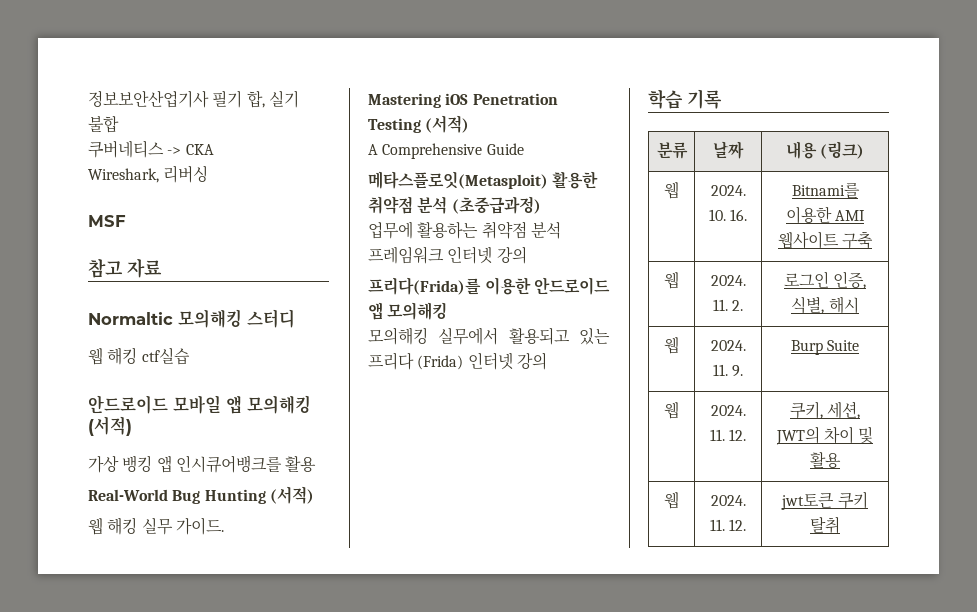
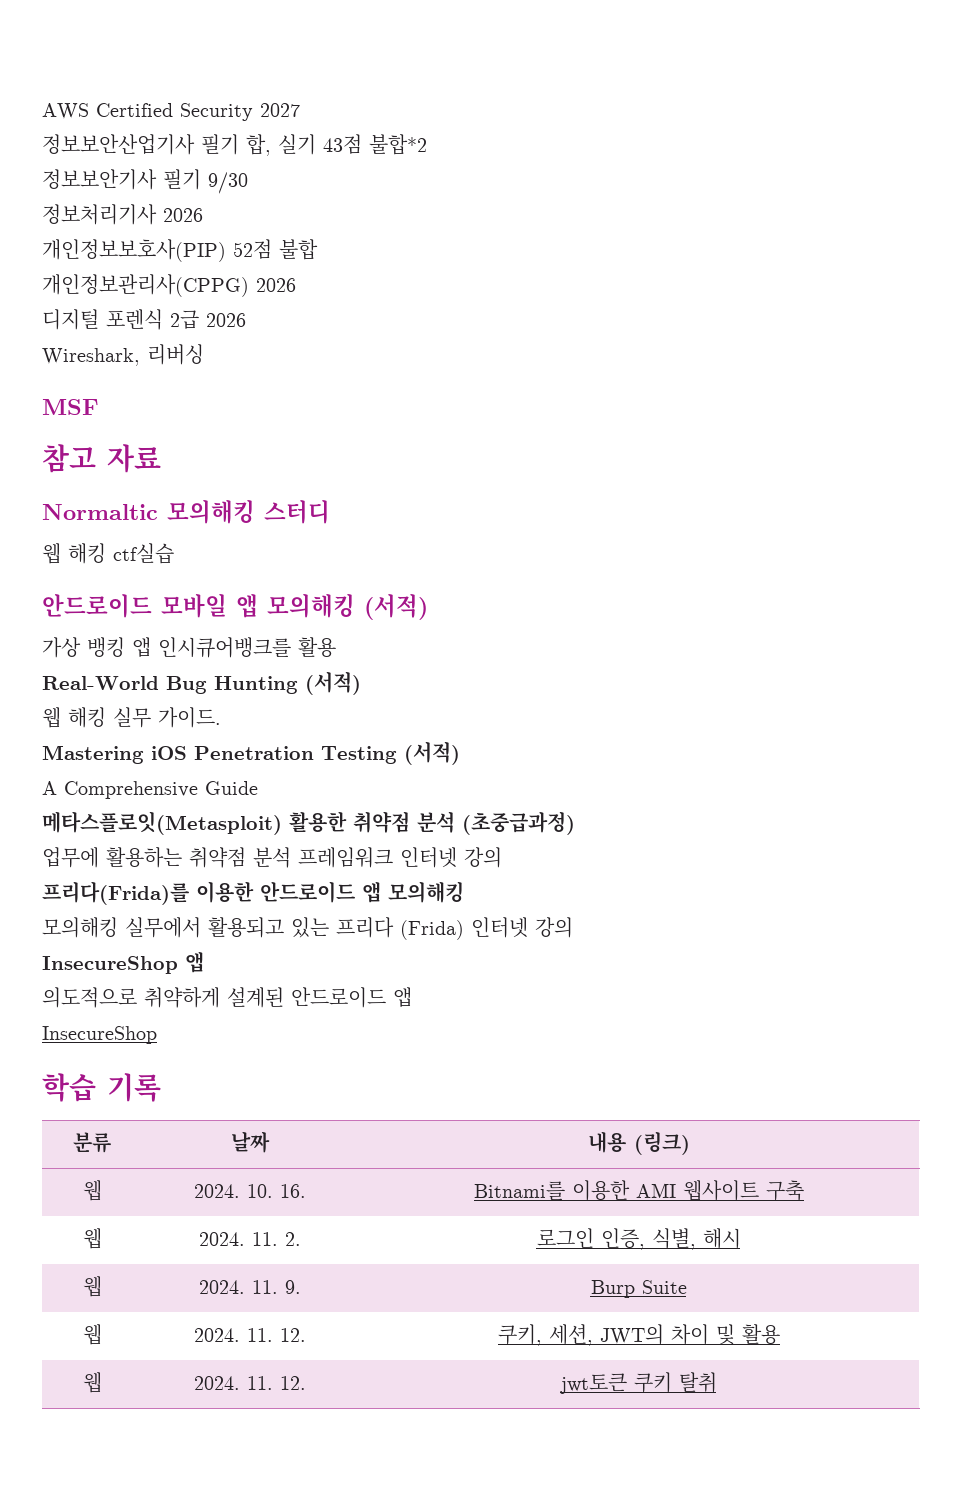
- 정보보안산업기사 필기 합, 실기 불합
- 쿠버네티스 -> CKA
+ AWS Certified Security 2027
+ 정보보안산업기사 필기 합, 실기 43점 불합*2
+ 정보보안기사 필기 9/30
+ 정보처리기사 2026
+ 개인정보보호사(PIP) 52점 불합
+ 개인정보관리사(CPPG) 2026
+ 디지털 포렌식 2급 2026
+ InsecureShop 앱
+ 의도적으로 취약하게 설계된 안드로이드 앱
+ InsecureShop

